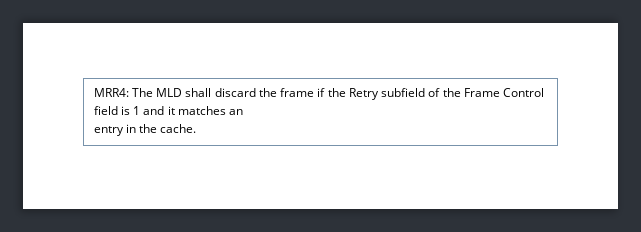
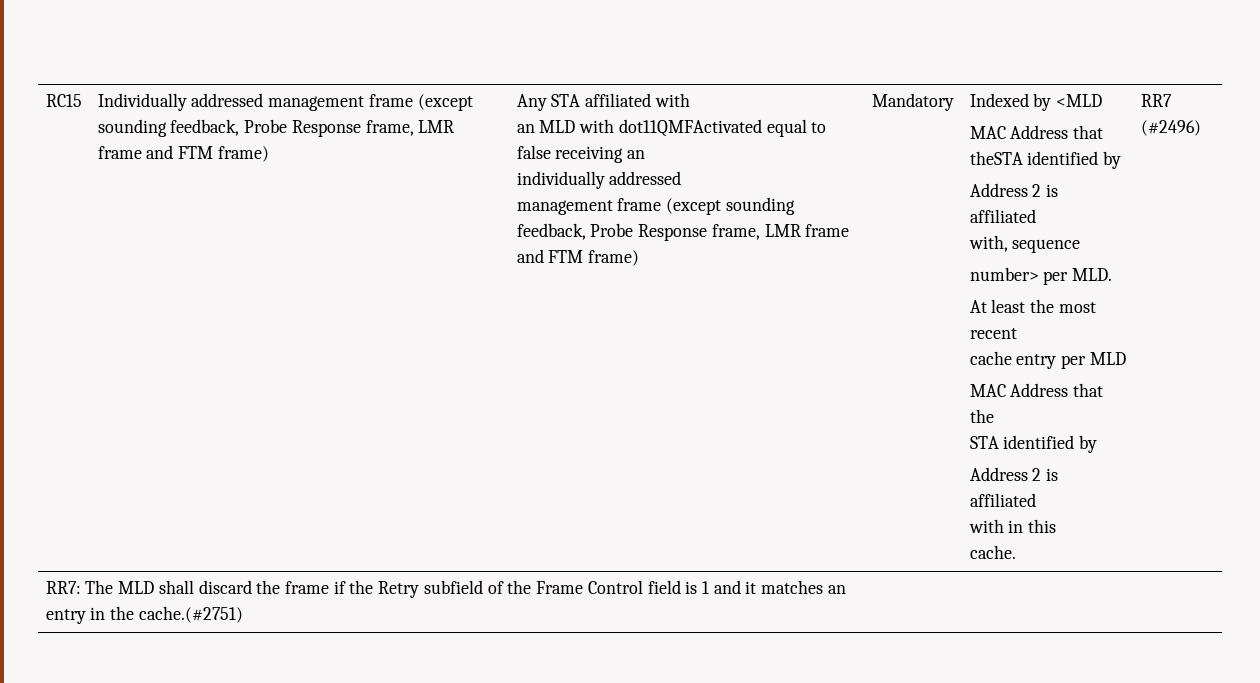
- MRR4: The MLD shall discard the frame if the Retry subfield of the Frame Control field is 1 and it matches an
- entry in the cache.
+ RC15 | Individually addressed management frame (except sounding feedback, Probe Response frame, LMR frame and FTM frame) | Any STA affiliated with
+ an MLD with dot11QMFActivated equal to false receiving an
+ individually addressed
+ management frame (except sounding feedback, Probe Response frame, LMR frame and FTM frame) | Mandatory | Indexed by <MLD
+ MAC Address that theSTA identified by
+ Address 2 is affiliated
+ with, sequence
+ number> per MLD.
+ At least the most recent
+ cache entry per MLD
+ MAC Address that the
+ STA identified by
+ Address 2 is affiliated
+ with in this
+ cache. | RR7 (#2496)
+ RR7: The MLD shall discard the frame if the Retry subfield of the Frame Control field is 1 and it matches an
+ entry in the cache.(#2751)

